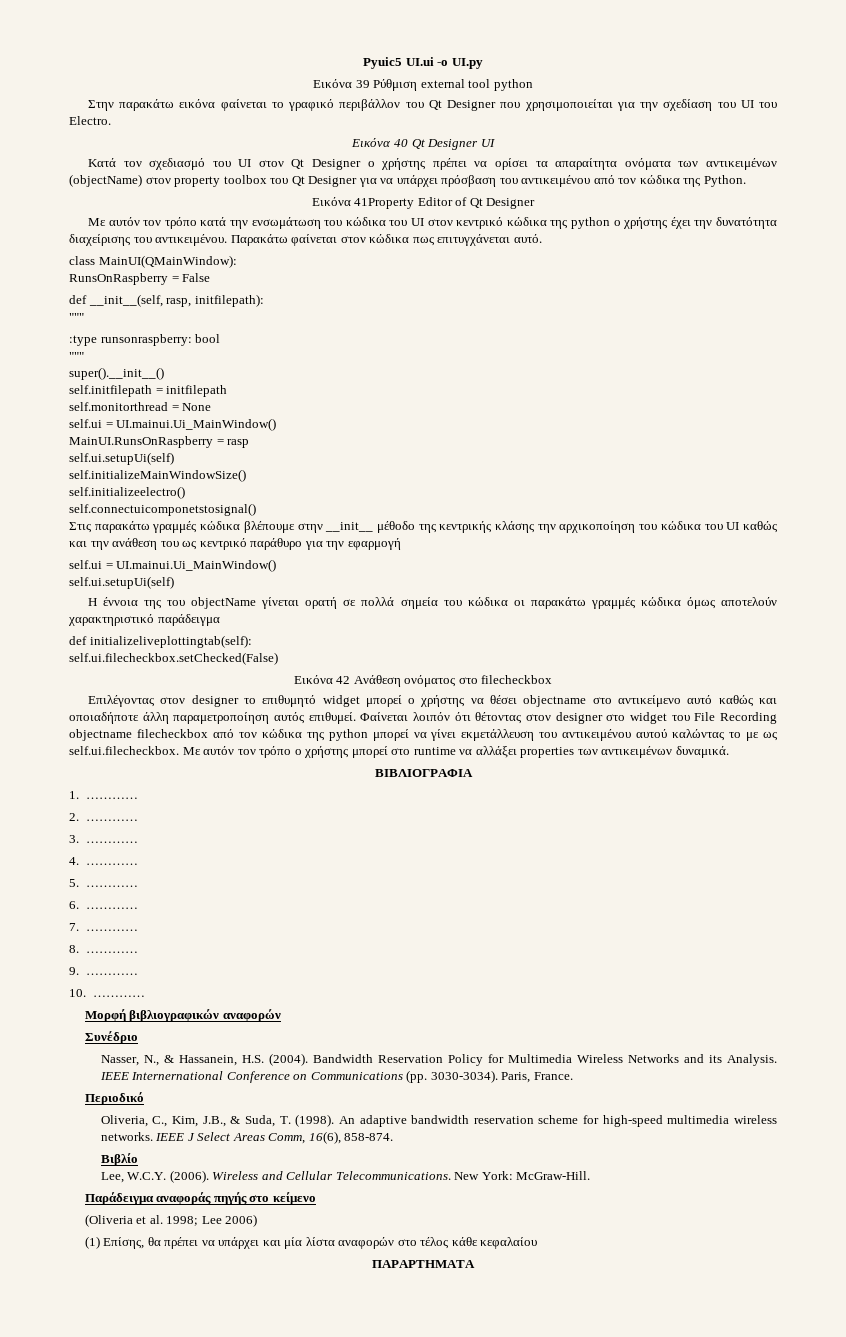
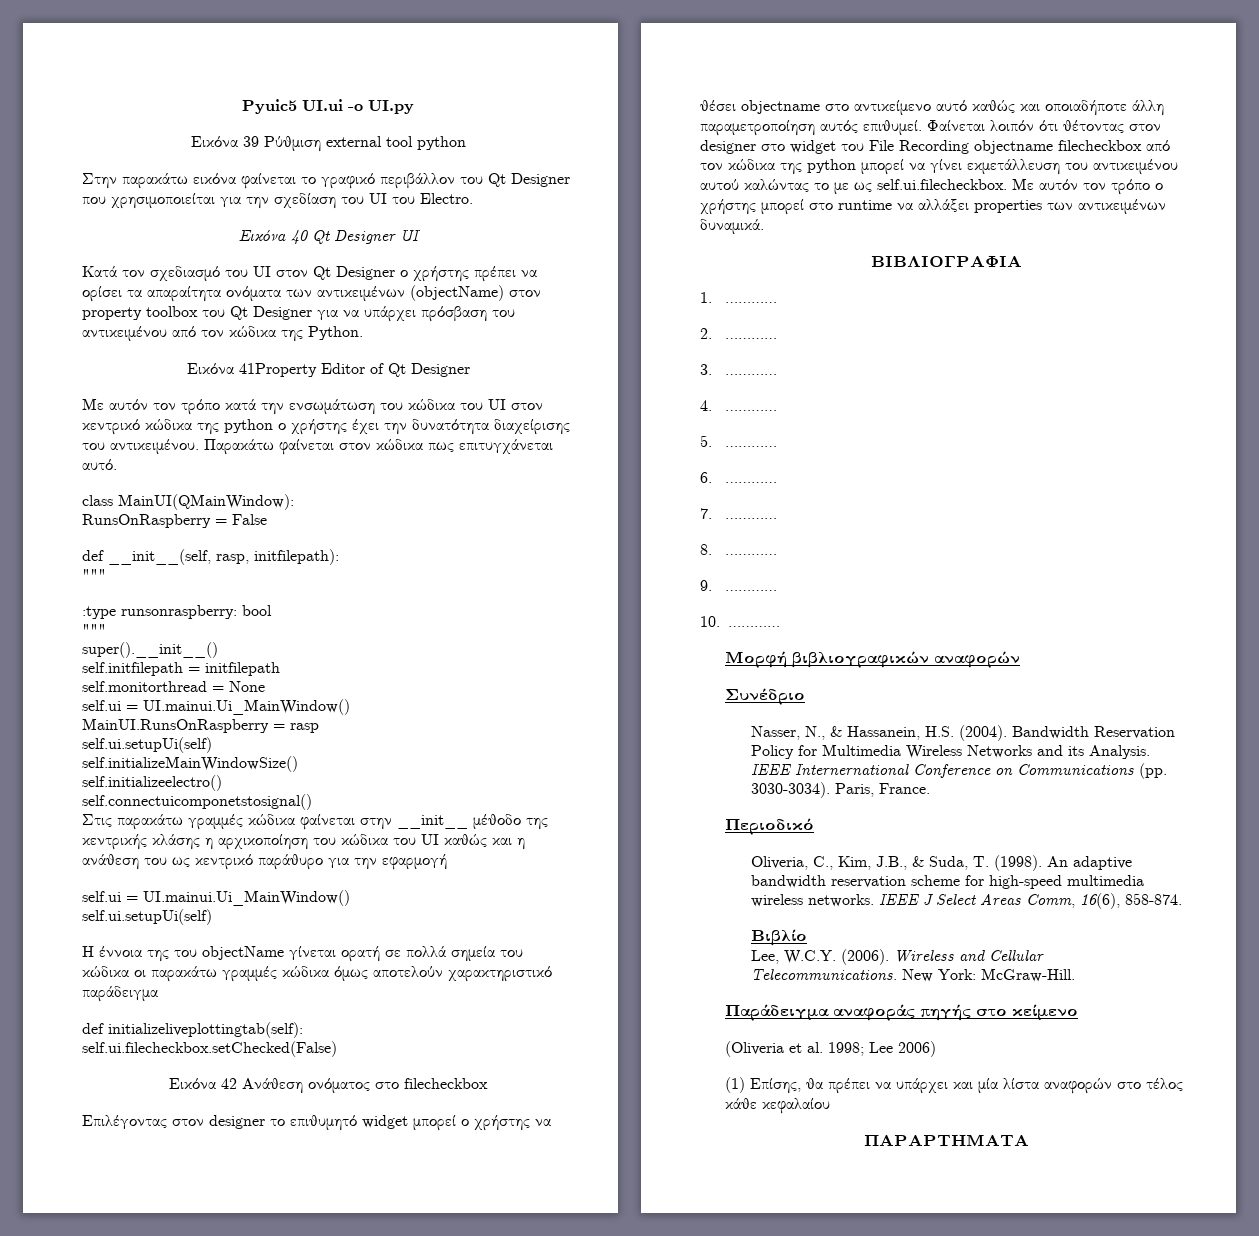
- Στις παρακάτω γραμμές κώδικα βλέπουμε στην __init__ μέθοδο της κεντρικής κλάσης την αρχικοποίηση του κώδικα του UI καθώς και την ανάθεση του ως κεντρικό παράθυρο για την εφαρμογή
+ Στις παρακάτω γραμμές κώδικα φαίνεται στην __init__ μέθοδο της κεντρικής κλάσης η αρχικοποίηση του κώδικα του UI καθώς και η ανάθεση του ως κεντρικό παράθυρο για την εφαρμογή

